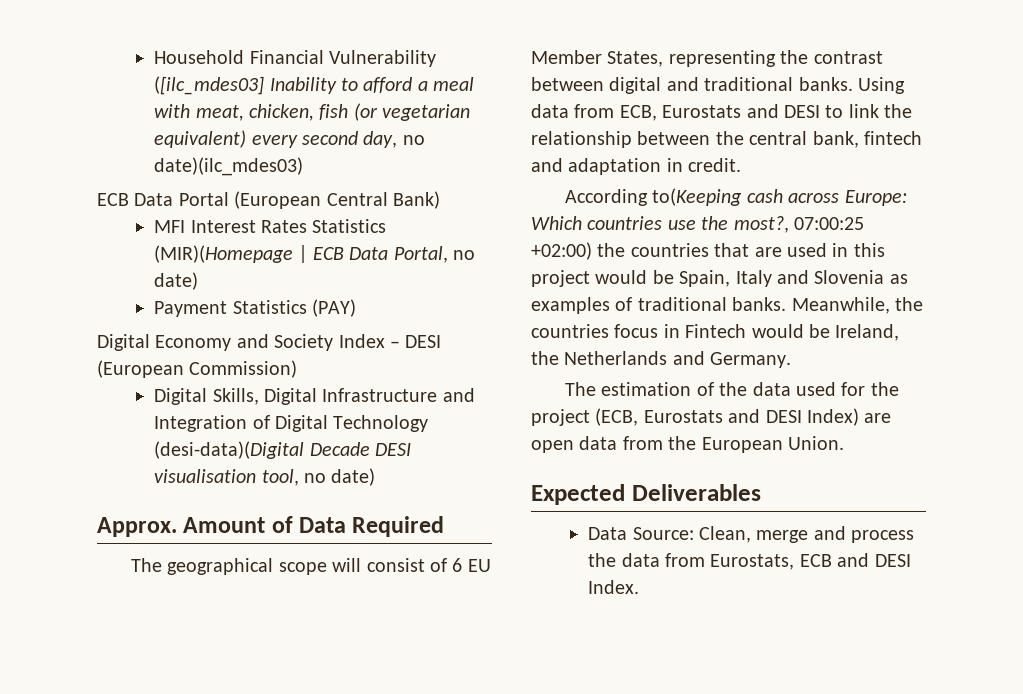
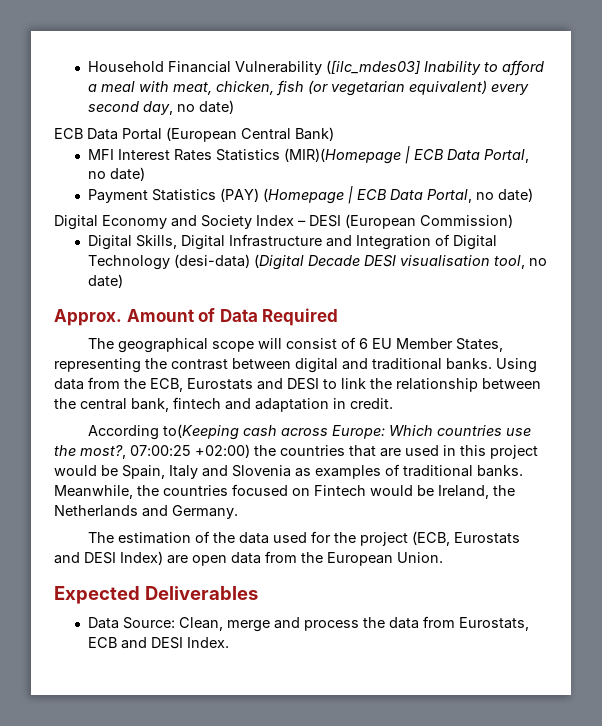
- Household Financial Vulnerability ([ilc_mdes03] Inability to afford a meal with meat, chicken, fish (or vegetarian equivalent) every second day, no date)(ilc_mdes03)
+ Household Financial Vulnerability ([ilc_mdes03] Inability to afford a meal with meat, chicken, fish (or vegetarian equivalent) every second day, no date)
- Payment Statistics (PAY)
+ Payment Statistics (PAY) (Homepage | ECB Data Portal, no date)
- Digital Skills, Digital Infrastructure and Integration of Digital Technology (desi-data)(Digital Decade DESI visualisation tool, no date)
+ Digital Skills, Digital Infrastructure and Integration of Digital Technology (desi-data) (Digital Decade DESI visualisation tool, no date)
- Using data from ECB, Eurostats and DESI to link the relationship between the central bank, fintech and adaptation in credit.
+ Using data from the ECB, Eurostats and DESI to link the relationship between the central bank, fintech and adaptation in credit.
- Meanwhile, the countries focus in Fintech would be Ireland, the Netherlands and Germany.
+ Meanwhile, the countries focused on Fintech would be Ireland, the Netherlands and Germany.

